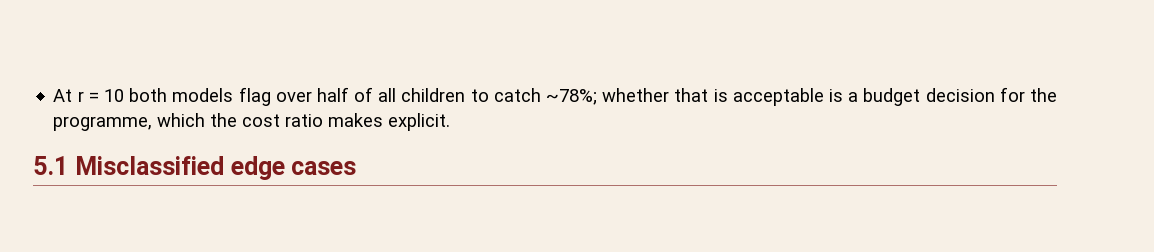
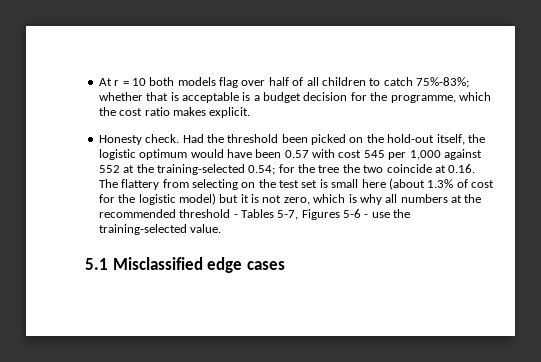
- At r = 10 both models flag over half of all children to catch ~78%; whether that is acceptable is a budget decision for the programme, which the cost ratio makes explicit.
+ At r = 10 both models flag over half of all children to catch 75%-83%; whether that is acceptable is a budget decision for the programme, which the cost ratio makes explicit.
+ Honesty check. Had the threshold been picked on the hold-out itself, the logistic optimum would have been 0.57 with cost 545 per 1,000 against 552 at the training-selected 0.54; for the tree the two coincide at 0.16. The flattery from selecting on the test set is small here (about 1.3% of cost for the logistic model) but it is not zero, which is why all numbers at the recommended threshold - Tables 5-7, Figures 5-6 - use the training-selected value.

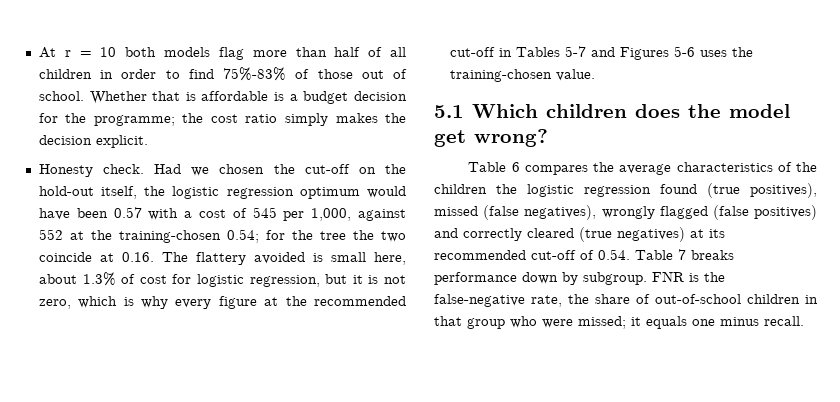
- At r = 10 both models flag over half of all children to catch 75%-83%; whether that is acceptable is a budget decision for the programme, which the cost ratio makes explicit.
+ At r = 10 both models flag more than half of all children in order to find 75%-83% of those out of school. Whether that is affordable is a budget decision for the programme; the cost ratio simply makes the decision explicit.
- Had the threshold been picked on the hold-out itself, the logistic optimum would have been 0.57 with cost 545 per 1,000 against 552 at the training-selected 0.54; for the tree the two coincide at 0.16. The flattery from selecting on the test set is small here (about 1.3% of cost for the logistic model) but it is not zero, which is why all numbers at the recommended threshold - Tables 5-7, Figures 5-6 - use the training-selected value.
- 5.1 Misclassified edge cases
+ Had we chosen the cut-off on the hold-out itself, the logistic regression optimum would have been 0.57 with a cost of 545 per 1,000, against 552 at the training-chosen 0.54; for the tree the two coincide at 0.16. The flattery avoided is small here, about 1.3% of cost for logistic regression, but it is not zero, which is why every figure at the recommended cut-off in Tables 5-7 and Figures 5-6 uses the training-chosen value.
+ 5.1 Which children does the model get wrong?
+ Table 6 compares the average characteristics of the children the logistic regression found (true positives), missed (false negatives), wrongly flagged (false positives) and correctly cleared (true negatives) at its recommended cut-off of 0.54. Table 7 breaks performance down by subgroup. FNR is the false-negative rate, the share of out-of-school children in that group who were missed; it equals one minus recall.

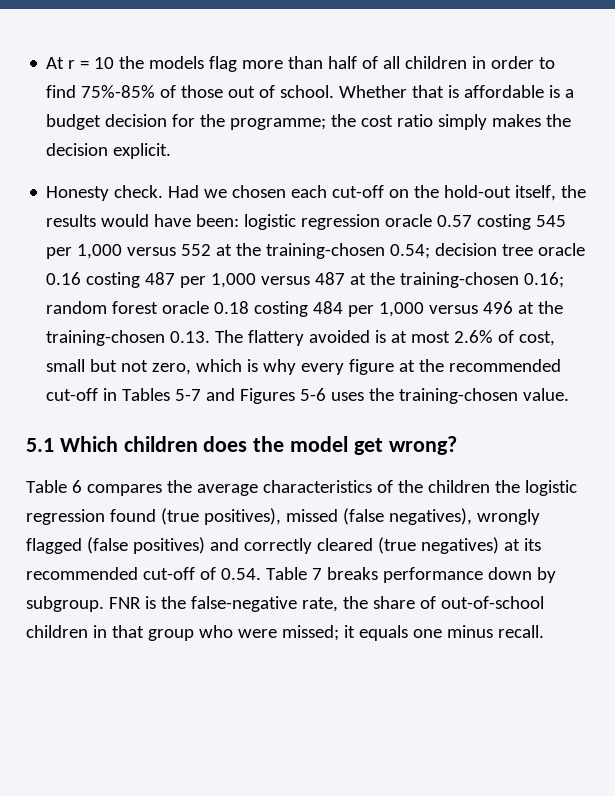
- At r = 10 both models flag more than half of all children in order to find 75%-83% of those out of school.
+ At r = 10 the models flag more than half of all children in order to find 75%-85% of those out of school.
- Had we chosen the cut-off on the hold-out itself, the logistic regression optimum would have been 0.57 with a cost of 545 per 1,000, against 552 at the training-chosen 0.54; for the tree the two coincide at 0.16. The flattery avoided is small here, about 1.3% of cost for logistic regression, but it is not zero, which is why every figure at the recommended cut-off in Tables 5-7 and Figures 5-6 uses the training-chosen value.
+ Had we chosen each cut-off on the hold-out itself, the results would have been: logistic regression oracle 0.57 costing 545 per 1,000 versus 552 at the training-chosen 0.54; decision tree oracle 0.16 costing 487 per 1,000 versus 487 at the training-chosen 0.16; random forest oracle 0.18 costing 484 per 1,000 versus 496 at the training-chosen 0.13. The flattery avoided is at most 2.6% of cost, small but not zero, which is why every figure at the recommended cut-off in Tables 5-7 and Figures 5-6 uses the training-chosen value.

